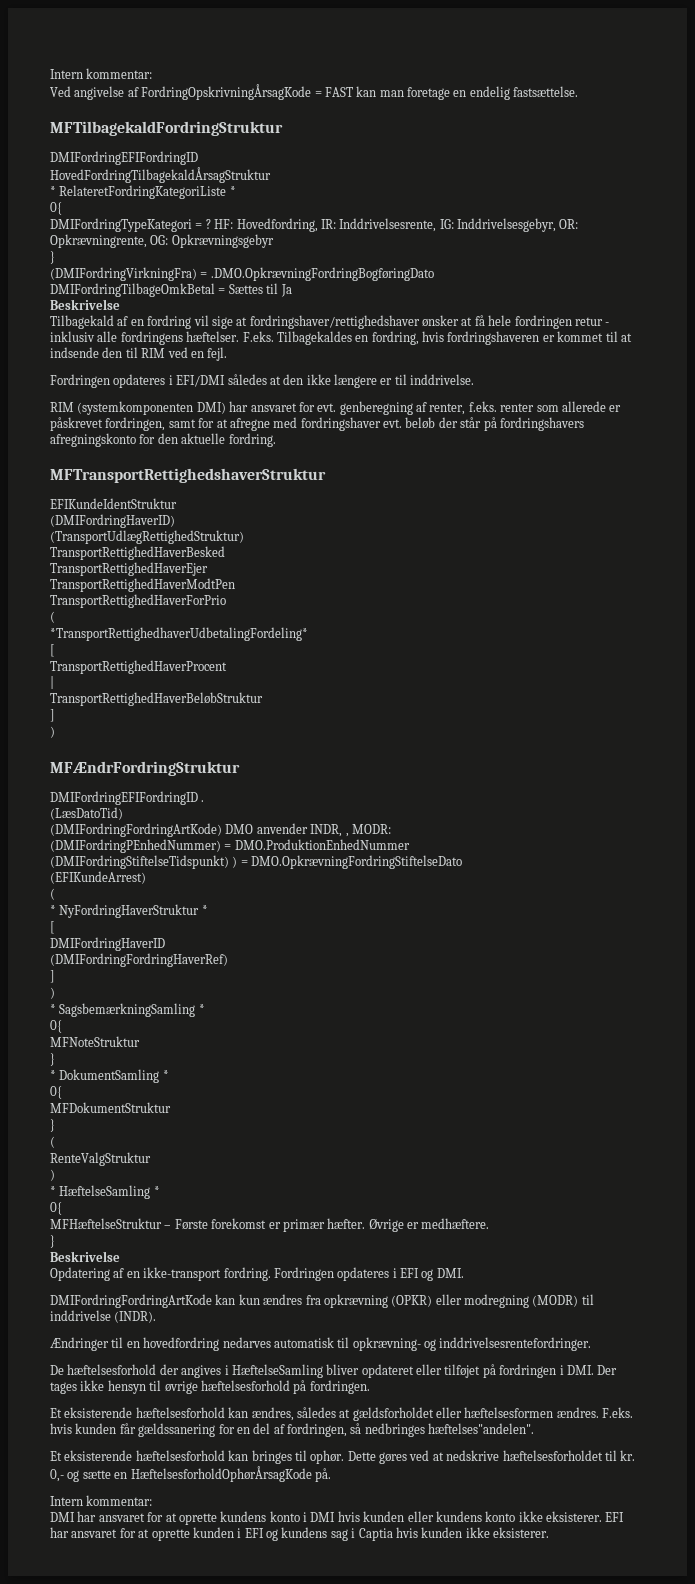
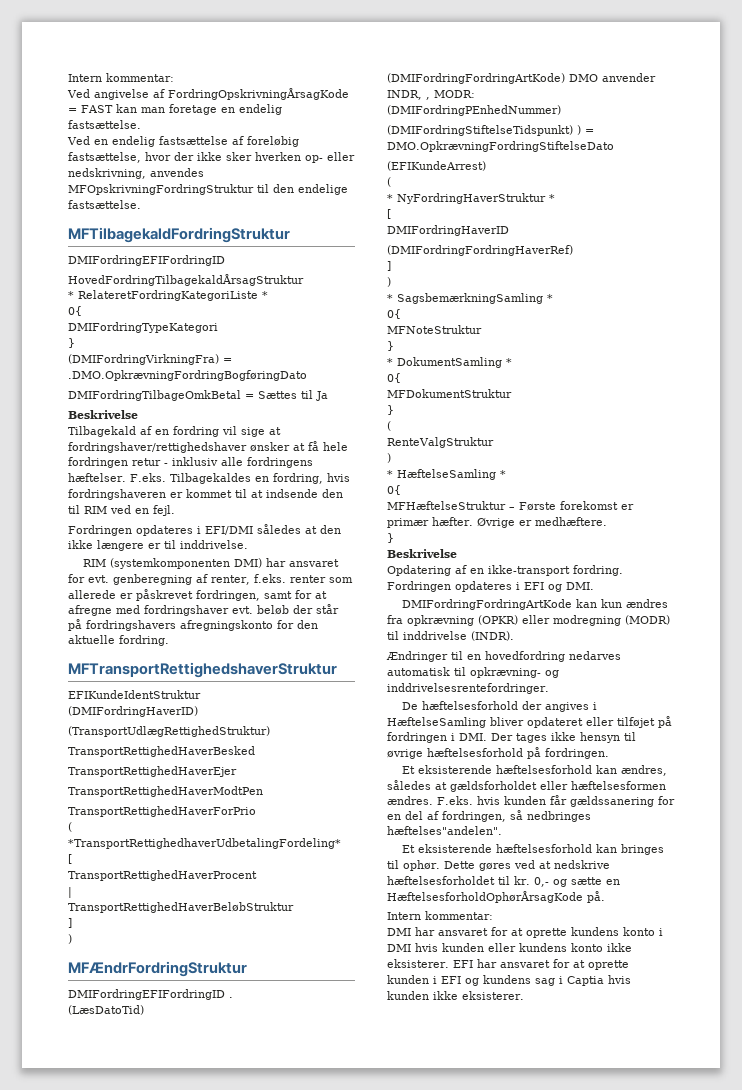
+ Ved en endelig fastsættelse af foreløbig fastsættelse, hvor der ikke sker hverken op- eller nedskrivning, anvendes MFOpskrivningFordringStruktur til den endelige fastsættelse.
- DMIFordringTypeKategori = ? HF: Hovedfordring, IR: Inddrivelsesrente, IG: Inddrivelsesgebyr, OR: Opkrævningrente, OG: Opkrævningsgebyr
+ DMIFordringTypeKategori
- (DMIFordringPEnhedNummer) = DMO.ProduktionEnhedNummer
+ (DMIFordringPEnhedNummer)

